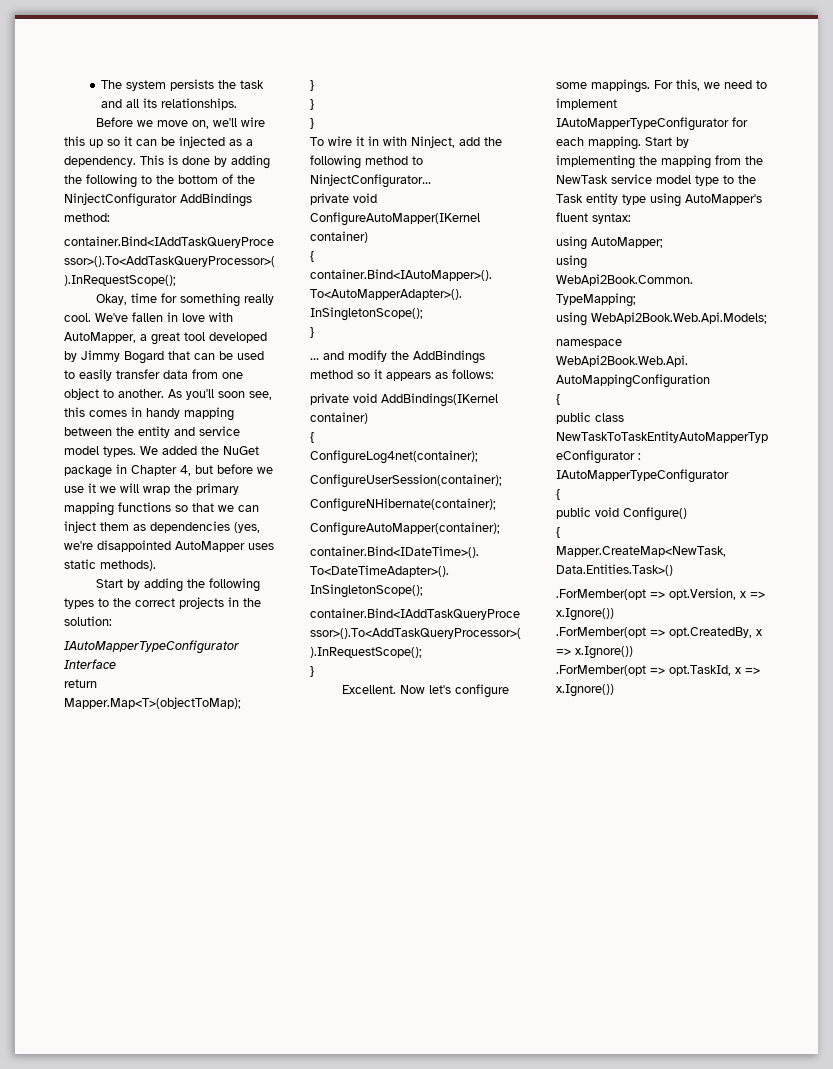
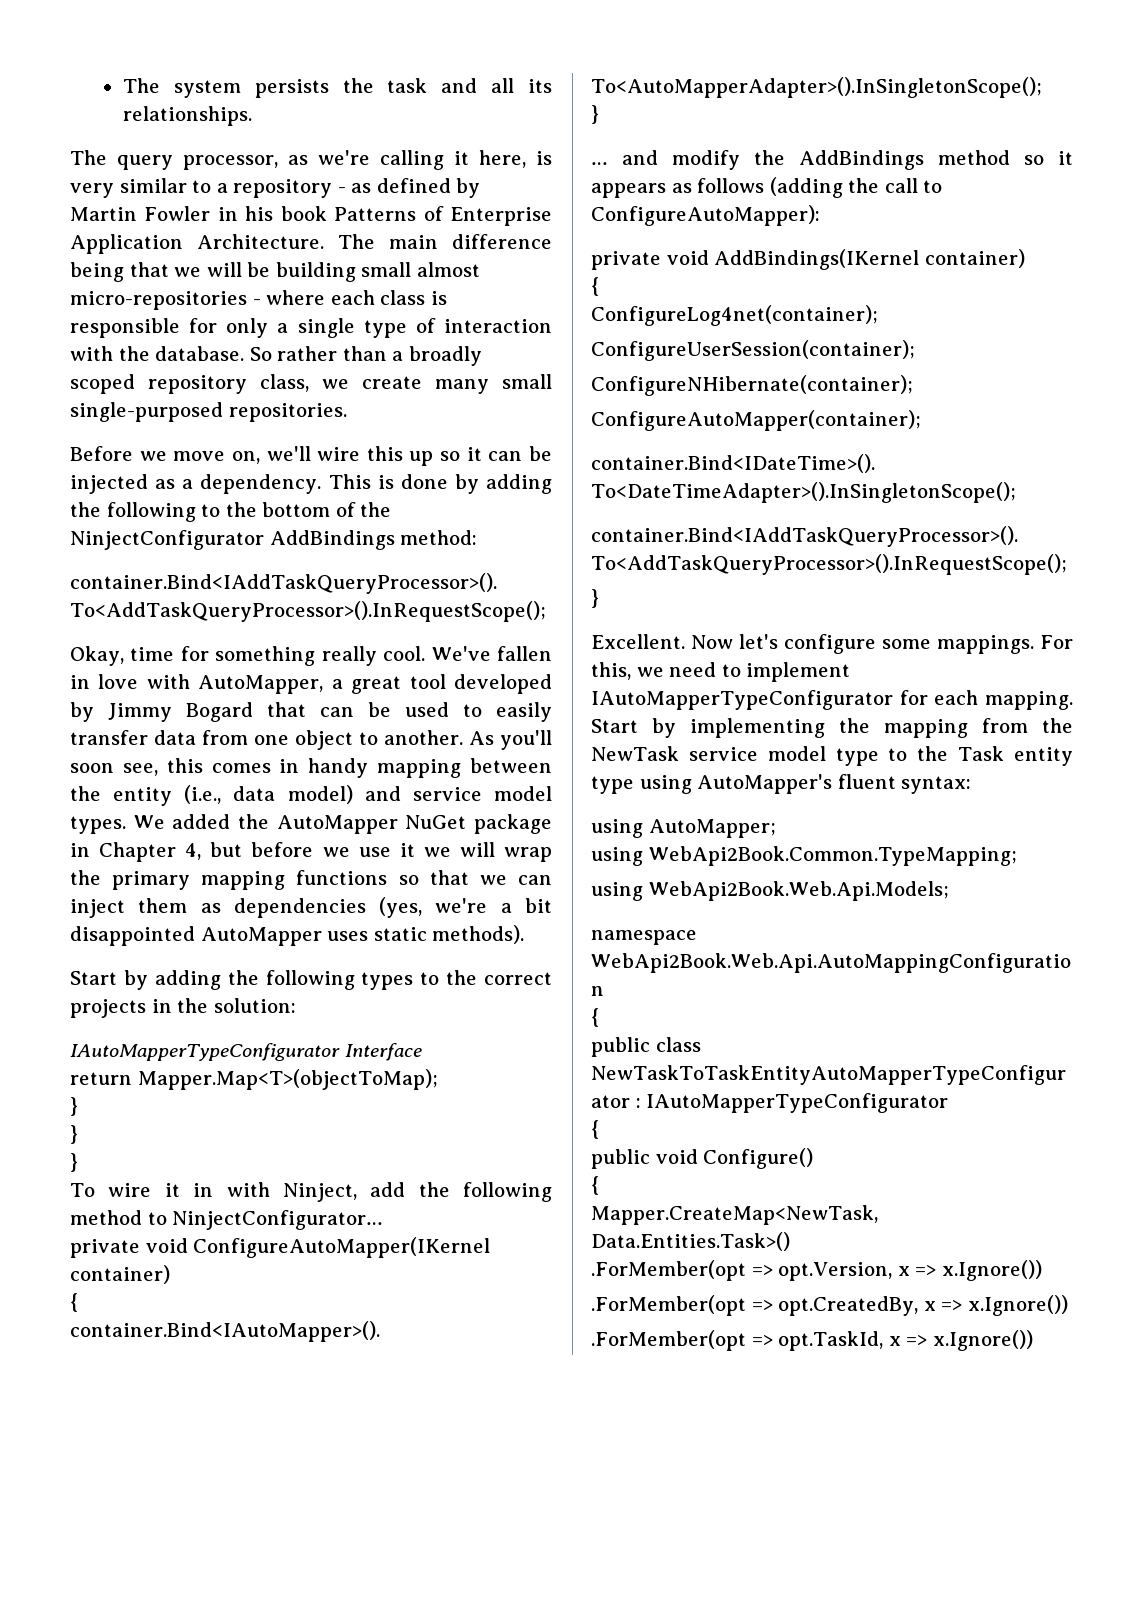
+ The query processor, as we're calling it here, is very similar to a repository - as defined by Martin Fowler in his book Patterns of Enterprise Application Architecture. The main difference being that we will be building small almost micro-repositories - where each class is responsible for only a single type of interaction with the database. So rather than a broadly scoped repository class, we create many small single-purposed repositories.
- As you'll soon see, this comes in handy mapping between the entity and service model types.
+ As you'll soon see, this comes in handy mapping between the entity (i.e., data model) and service model types.
- We added the NuGet package in Chapter 4, but before we use it we will wrap the primary mapping functions so that we can inject them as dependencies (yes, we're disappointed AutoMapper uses static methods).
+ We added the AutoMapper NuGet package in Chapter 4, but before we use it we will wrap the primary mapping functions so that we can inject them as dependencies (yes, we're a bit disappointed AutoMapper uses static methods).
- … and modify the AddBindings method so it appears as follows:
+ … and modify the AddBindings method so it appears as follows (adding the call to ConfigureAutoMapper):

